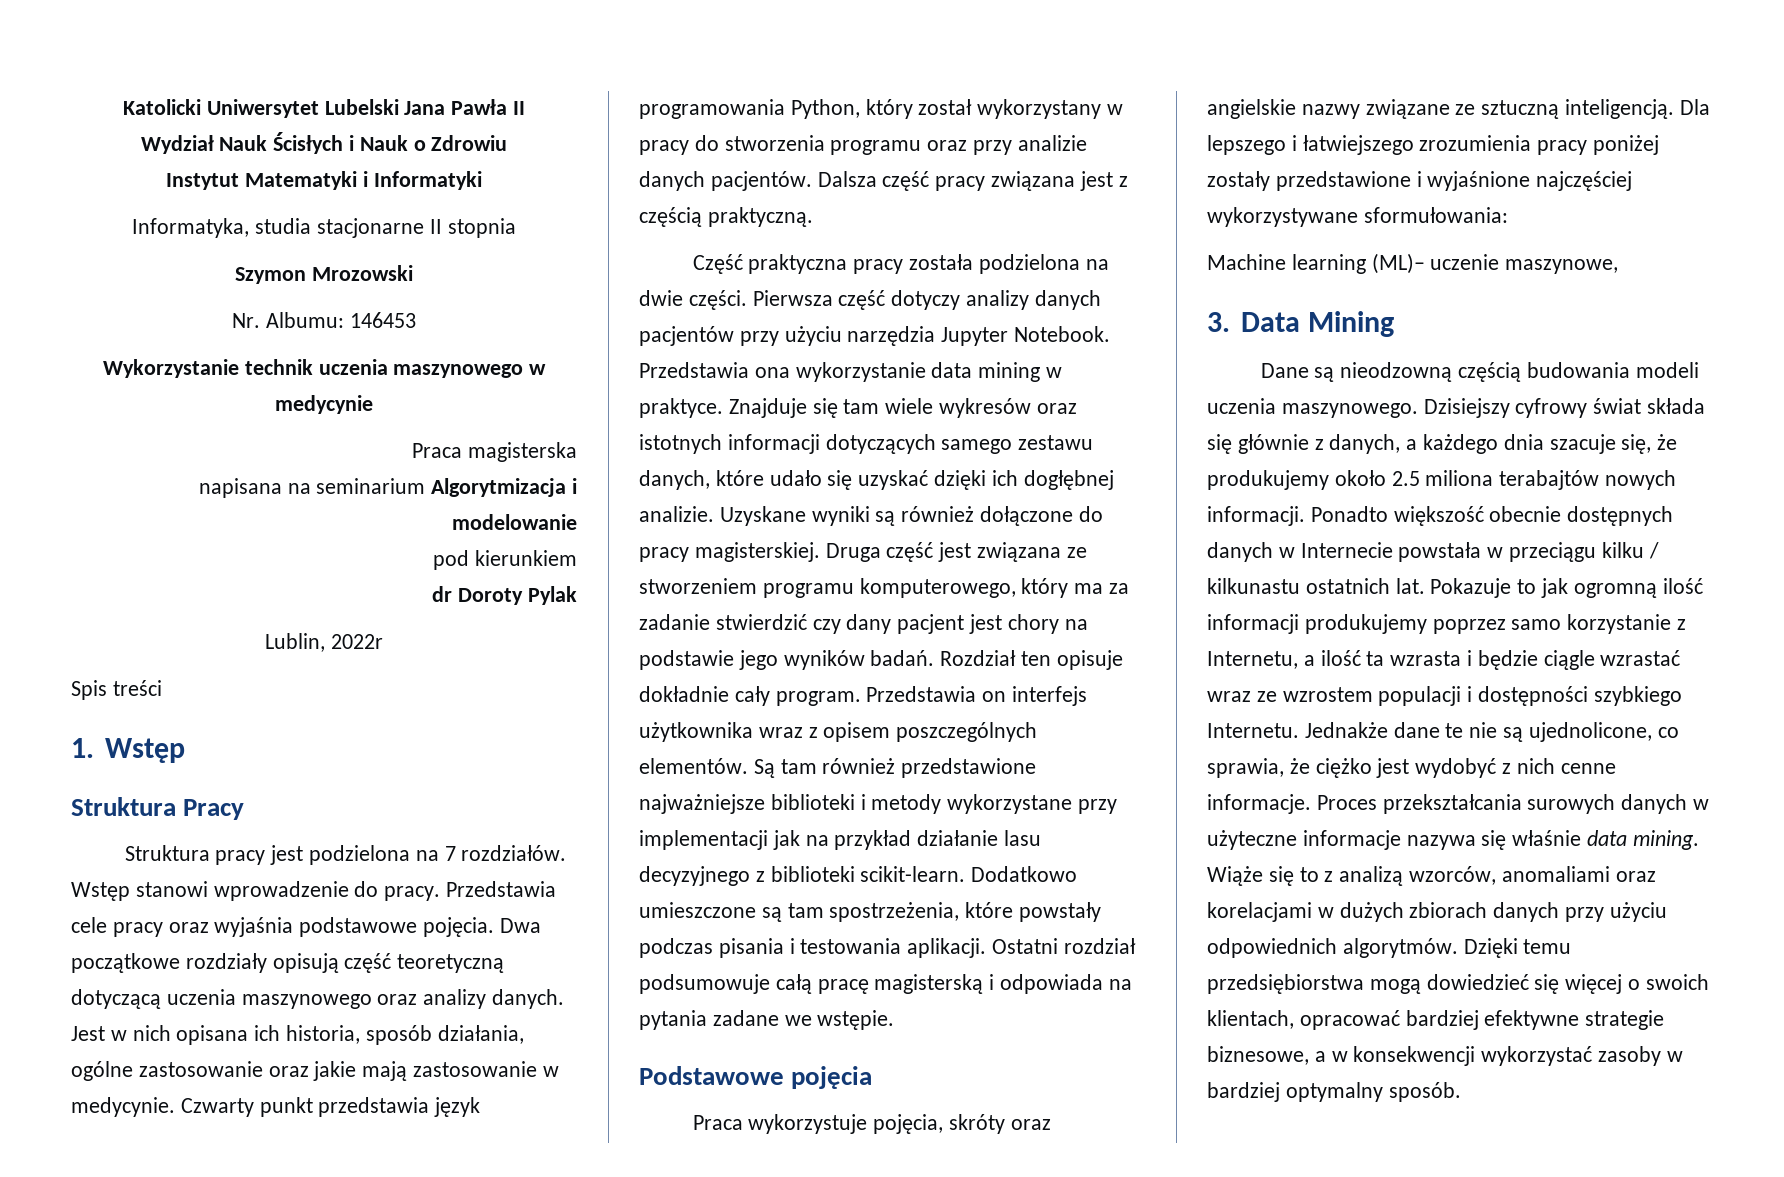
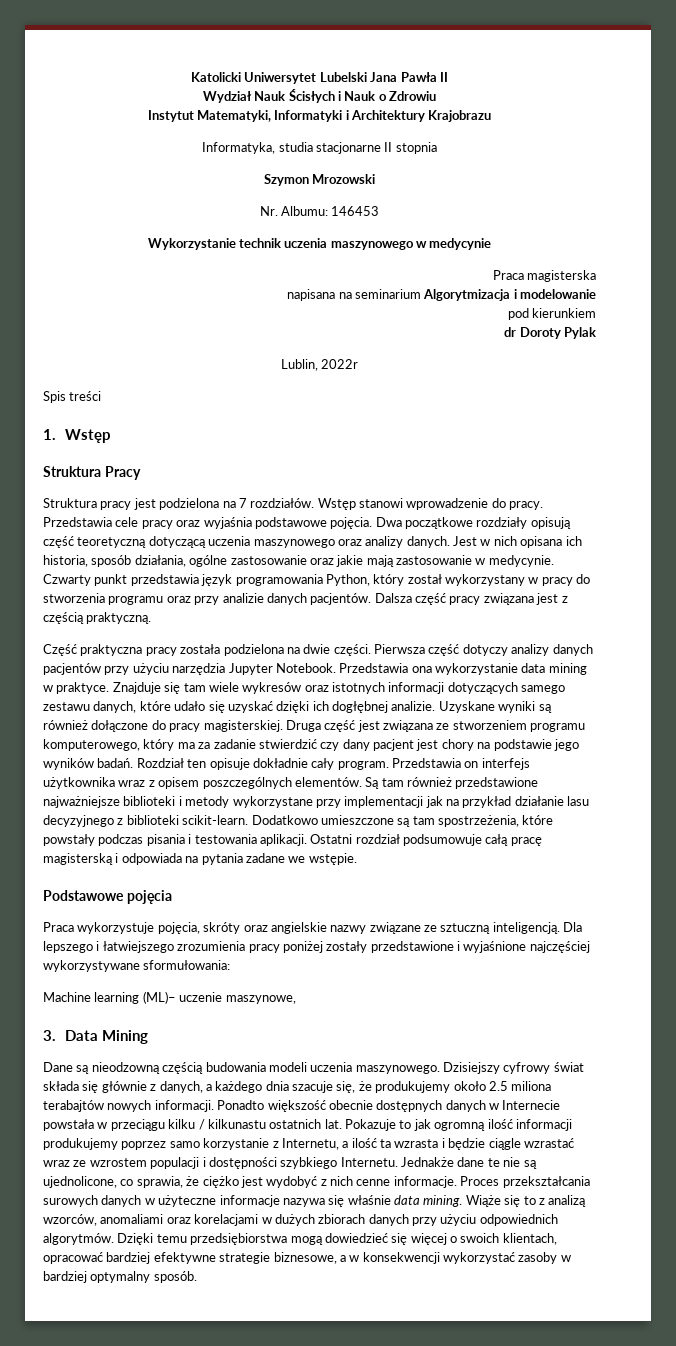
- Instytut Matematyki i Informatyki
+ Instytut Matematyki, Informatyki i Architektury Krajobrazu

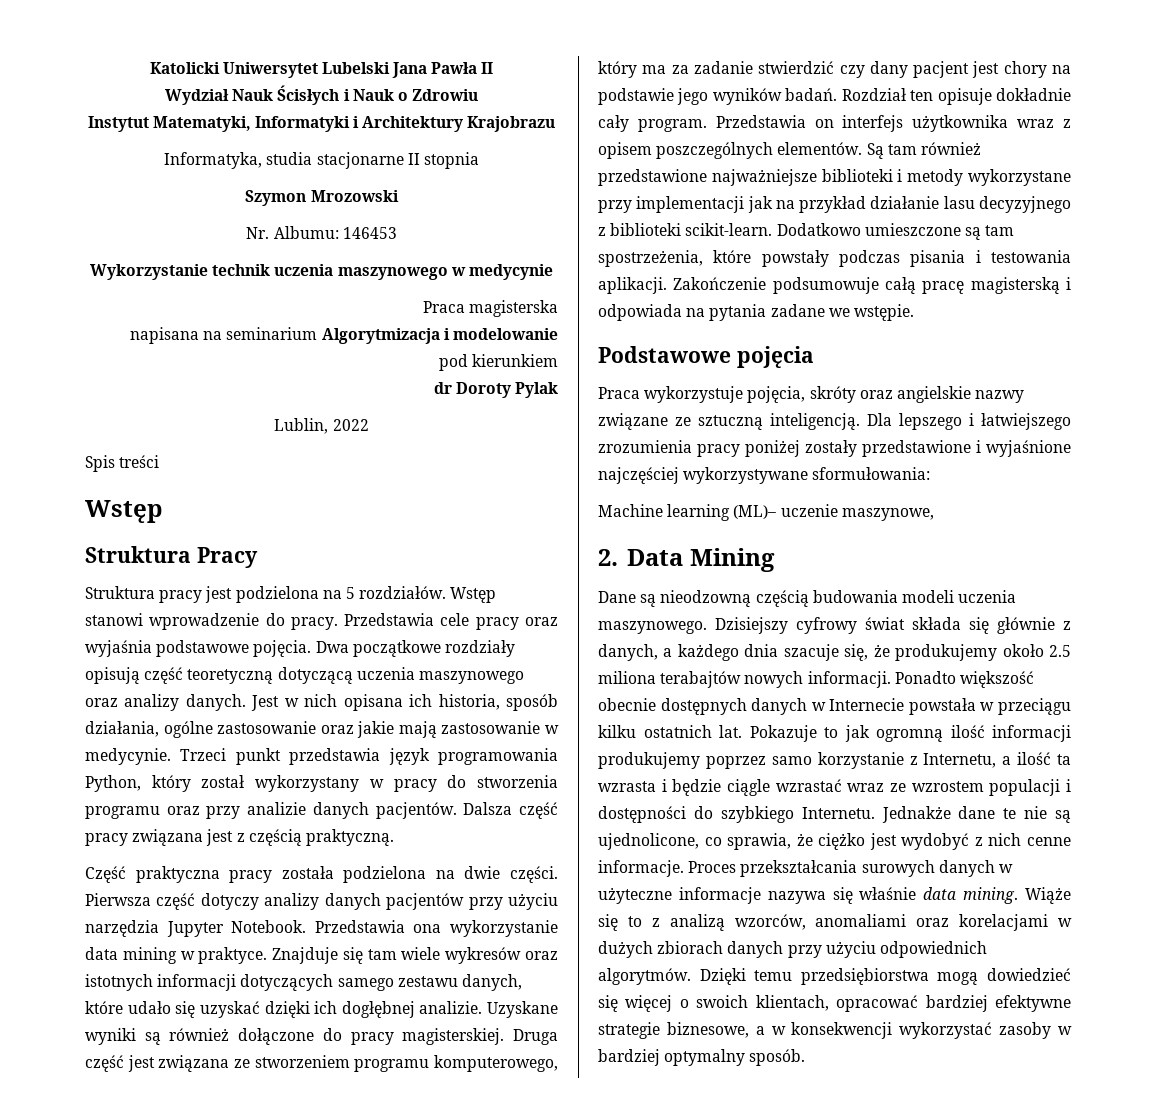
- Lublin, 2022r
+ Lublin, 2022
  Spis treści
- 1. Wstęp
+ Wstęp
- Struktura pracy jest podzielona na 7 rozdziałów.
+ Struktura pracy jest podzielona na 5 rozdziałów.
- Czwarty punkt przedstawia język programowania Python, który został wykorzystany w pracy do stworzenia programu oraz przy analizie danych pacjentów.
+ Trzeci punkt przedstawia język programowania Python, który został wykorzystany w pracy do stworzenia programu oraz przy analizie danych pacjentów.
- Ostatni rozdział podsumowuje całą pracę magisterską i odpowiada na pytania zadane we wstępie.
+ Zakończenie podsumowuje całą pracę magisterską i odpowiada na pytania zadane we wstępie.
- 3. Data Mining
+ 2. Data Mining
- Ponadto większość obecnie dostępnych danych w Internecie powstała w przeciągu kilku / kilkunastu ostatnich lat.
+ Ponadto większość obecnie dostępnych danych w Internecie powstała w przeciągu kilku ostatnich lat.
- Pokazuje to jak ogromną ilość informacji produkujemy poprzez samo korzystanie z Internetu, a ilość ta wzrasta i będzie ciągle wzrastać wraz ze wzrostem populacji i dostępności szybkiego Internetu.
+ Pokazuje to jak ogromną ilość informacji produkujemy poprzez samo korzystanie z Internetu, a ilość ta wzrasta i będzie ciągle wzrastać wraz ze wzrostem populacji i dostępności do szybkiego Internetu.

